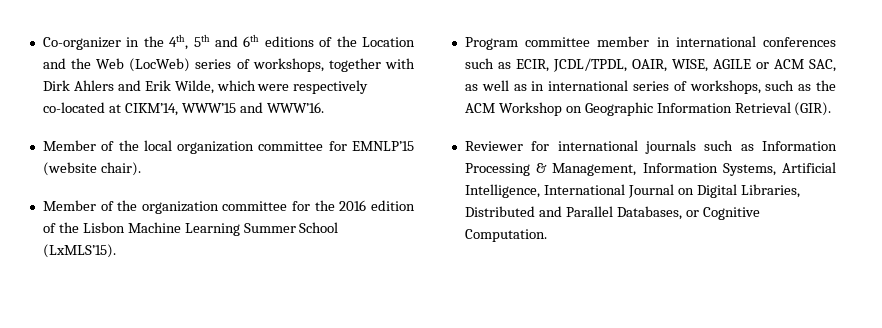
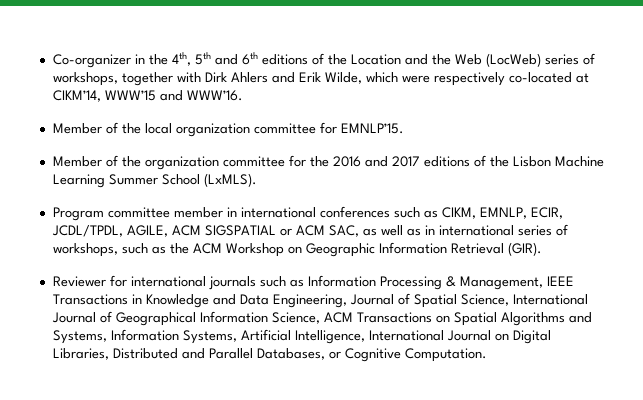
- Member of the local organization committee for EMNLP’15 (website chair).
+ Member of the local organization committee for EMNLP’15.
- Member of the organization committee for the 2016 edition of the Lisbon Machine Learning Summer School (LxMLS’15).
+ Member of the organization committee for the 2016 and 2017 editions of the Lisbon Machine Learning Summer School (LxMLS).
- Program committee member in international conferences such as ECIR, JCDL/TPDL, OAIR, WISE, AGILE or ACM SAC, as well as in international series of workshops, such as the ACM Workshop on Geographic Information Retrieval (GIR).
+ Program committee member in international conferences such as CIKM, EMNLP, ECIR, JCDL/TPDL, AGILE, ACM SIGSPATIAL or ACM SAC, as well as in international series of workshops, such as the ACM Workshop on Geographic Information Retrieval (GIR).
- Reviewer for international journals such as Information Processing & Management, Information Systems, Artificial Intelligence, International Journal on Digital Libraries, Distributed and Parallel Databases, or Cognitive Computation.
+ Reviewer for international journals such as Information Processing & Management, IEEE Transactions in Knowledge and Data Engineering, Journal of Spatial Science, International Journal of Geographical Information Science, ACM Transactions on Spatial Algorithms and Systems, Information Systems, Artificial Intelligence, International Journal on Digital Libraries, Distributed and Parallel Databases, or Cognitive Computation.

